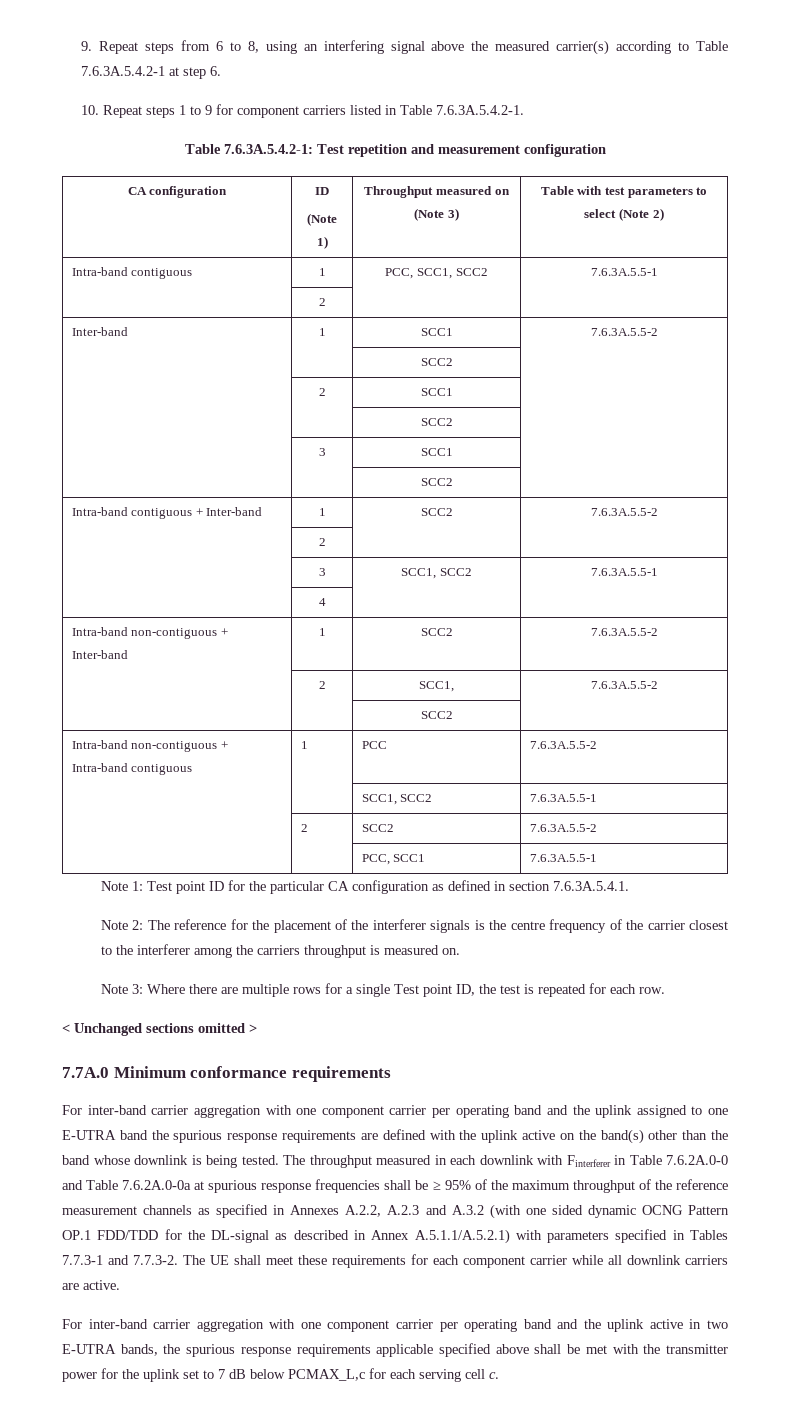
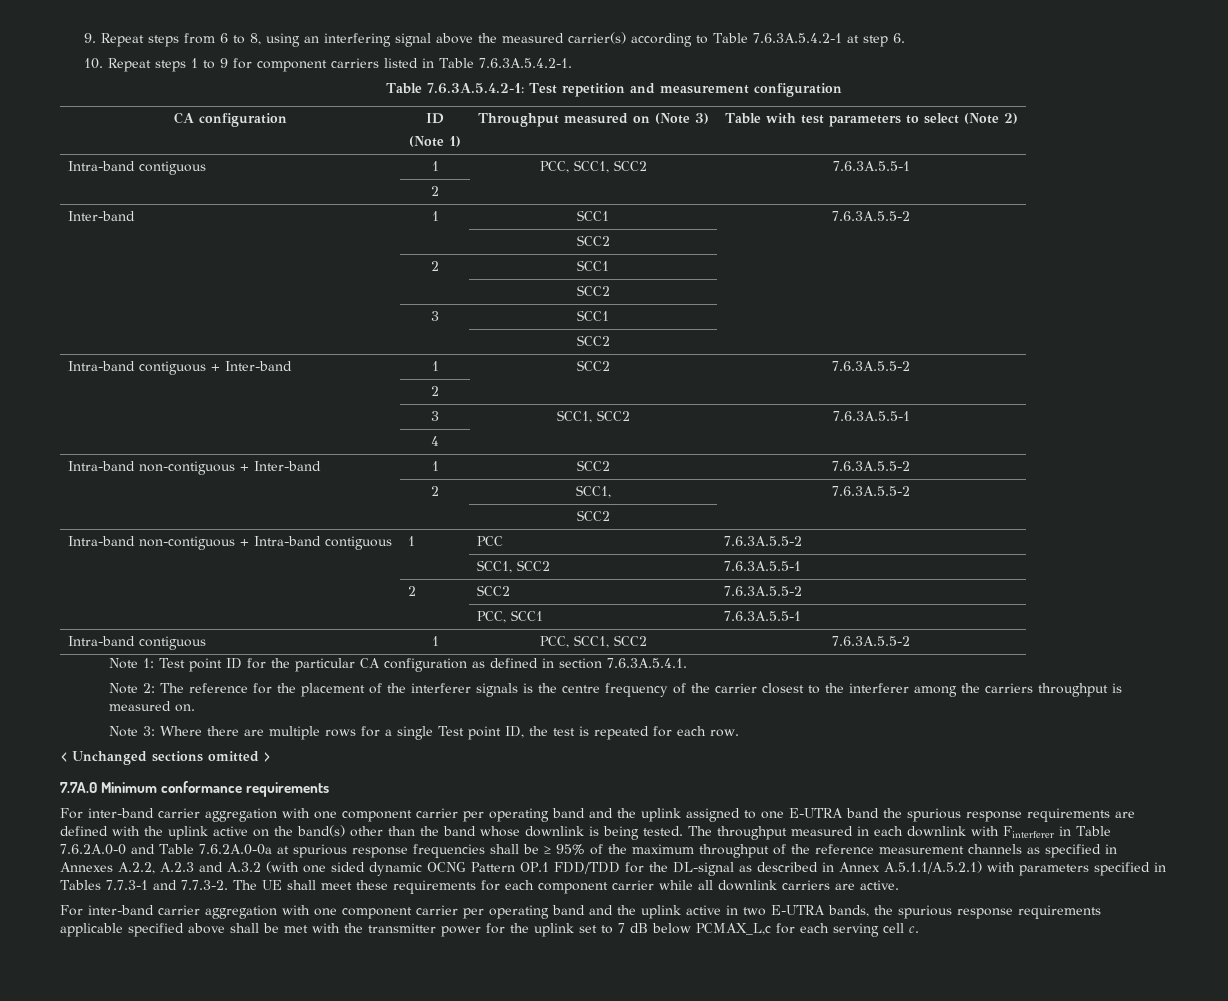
+ Intra-band contiguous | 1 | PCC, SCC1, SCC2 | 7.6.3A.5.5-2

